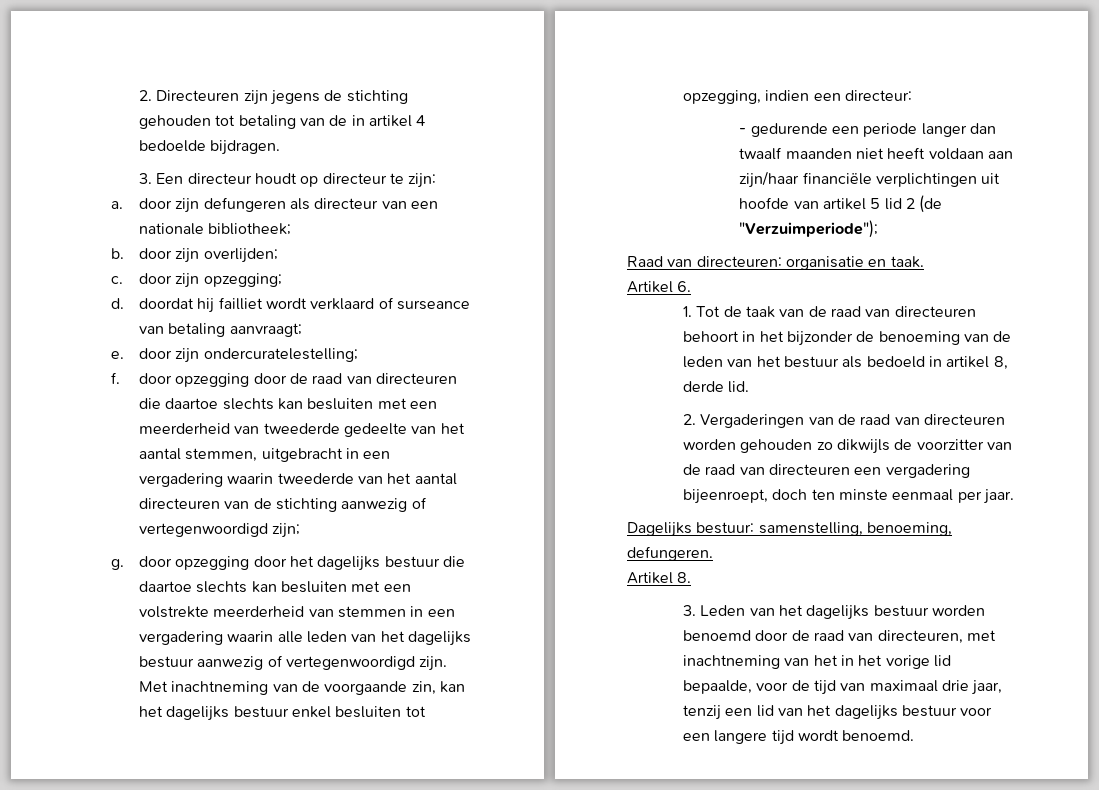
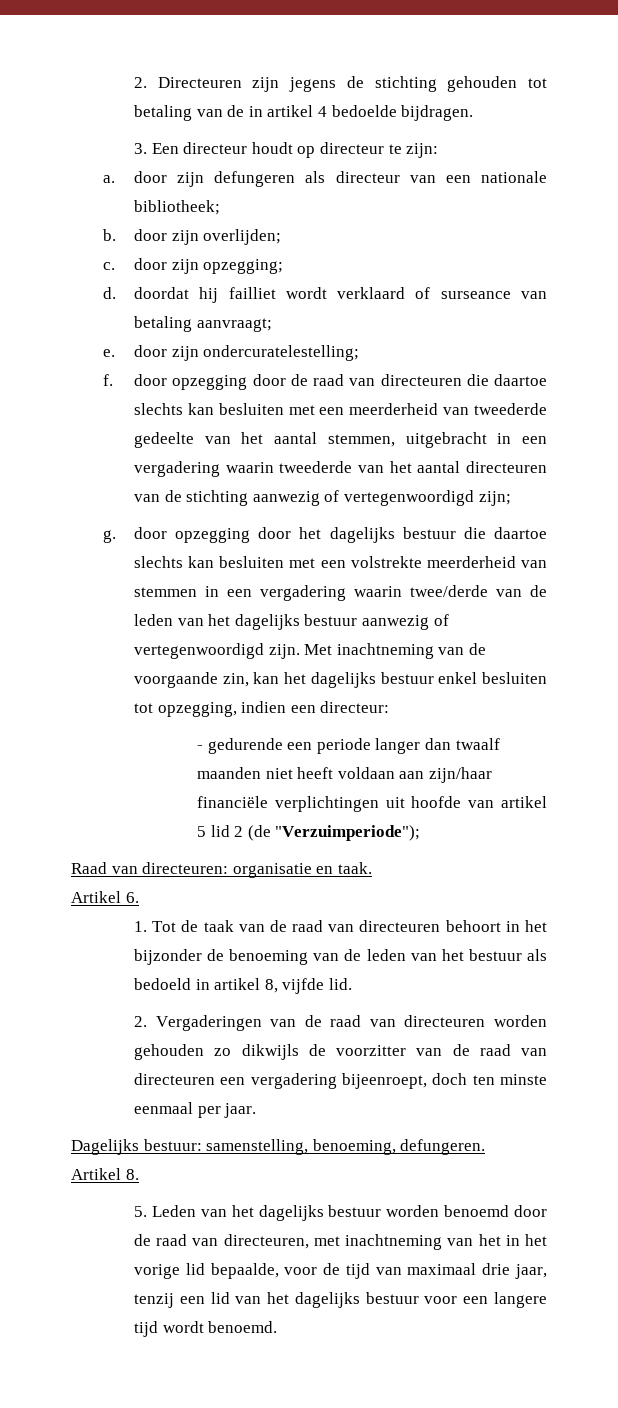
- g. door opzegging door het dagelijks bestuur die daartoe slechts kan besluiten met een volstrekte meerderheid van stemmen in een vergadering waarin alle leden van het dagelijks bestuur aanwezig of vertegenwoordigd zijn.
+ g. door opzegging door het dagelijks bestuur die daartoe slechts kan besluiten met een volstrekte meerderheid van stemmen in een vergadering waarin twee/derde van de leden van het dagelijks bestuur aanwezig of vertegenwoordigd zijn.
- 1. Tot de taak van de raad van directeuren behoort in het bijzonder de benoeming van de leden van het bestuur als bedoeld in artikel 8, derde lid.
+ 1. Tot de taak van de raad van directeuren behoort in het bijzonder de benoeming van de leden van het bestuur als bedoeld in artikel 8, vijfde lid.
- 3. Leden van het dagelijks bestuur worden benoemd door de raad van directeuren, met inachtneming van het in het vorige lid bepaalde, voor de tijd van maximaal drie jaar, tenzij een lid van het dagelijks bestuur voor een langere tijd wordt benoemd.
+ 5. Leden van het dagelijks bestuur worden benoemd door de raad van directeuren, met inachtneming van het in het vorige lid bepaalde, voor de tijd van maximaal drie jaar, tenzij een lid van het dagelijks bestuur voor een langere tijd wordt benoemd.

